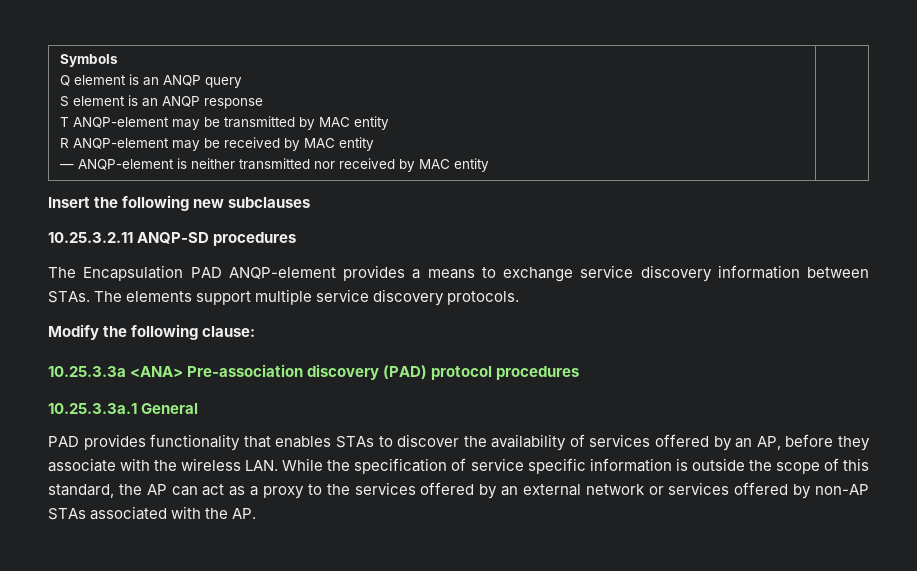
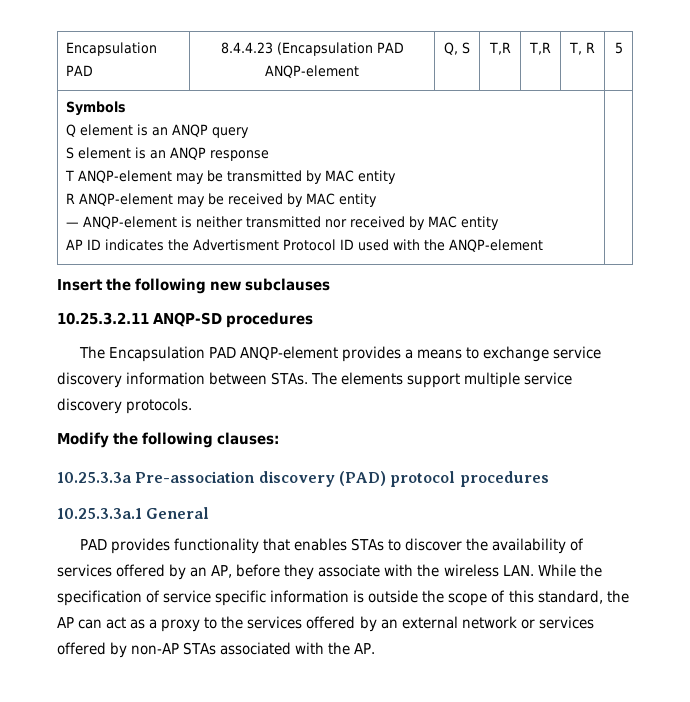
+ Encapsulation PAD | 8.4.4.23 (Encapsulation PAD ANQP-element | Q, S | T,R | T,R | T, R | 5
  Symbols
  Q element is an ANQP query
  S element is an ANQP response
  T ANQP-element may be transmitted by MAC entity
  R ANQP-element may be received by MAC entity
- — ANQP-element is neither transmitted nor received by MAC entity |
+ — ANQP-element is neither transmitted nor received by MAC entity
+ AP ID indicates the Advertisment Protocol ID used with the ANQP-element
- Modify the following clause:
+ Modify the following clauses:
- 10.25.3.3a <ANA> Pre-association discovery (PAD) protocol procedures
+ 10.25.3.3a Pre-association discovery (PAD) protocol procedures

